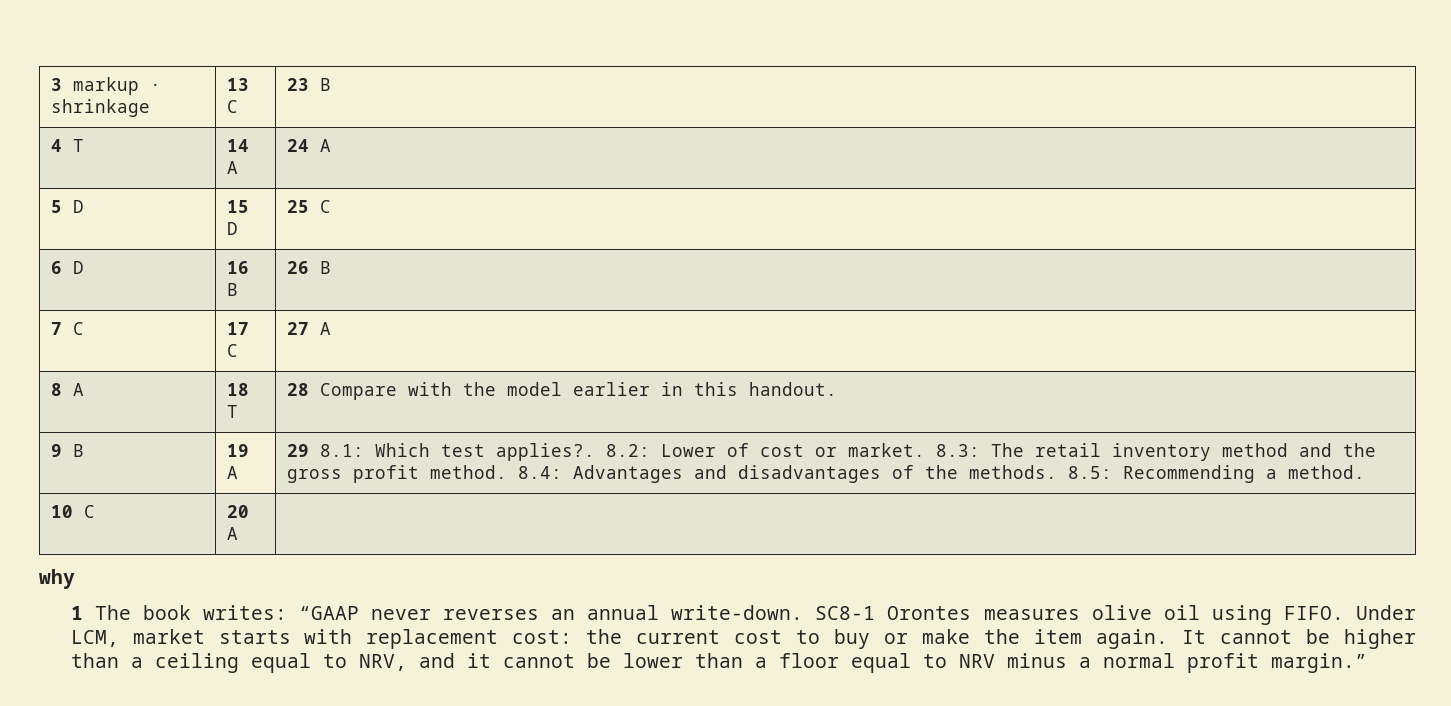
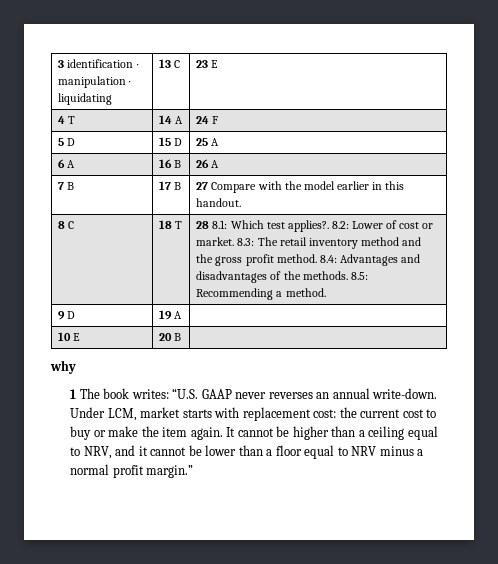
- 3 markup · shrinkage | 13 C | 23 B
+ 3 identification · manipulation · liquidating | 13 C | 23 E
- 4 T | 14 A | 24 A
+ 4 T | 14 A | 24 F
- 5 D | 15 D | 25 C
+ 5 D | 15 D | 25 A
- 6 D | 16 B | 26 B
+ 6 A | 16 B | 26 A
- 7 C | 17 C | 27 A
- 8 A | 18 T | 28 Compare with the model earlier in this handout.
+ 7 B | 17 B | 27 Compare with the model earlier in this handout.
- 9 B | 19 A | 29 8.1: Which test applies?. 8.2: Lower of cost or market. 8.3: The retail inventory method and the gross profit method. 8.4: Advantages and disadvantages of the methods. 8.5: Recommending a method.
+ 8 C | 18 T | 28 8.1: Which test applies?. 8.2: Lower of cost or market. 8.3: The retail inventory method and the gross profit method. 8.4: Advantages and disadvantages of the methods. 8.5: Recommending a method.
+ 9 D | 19 A |
- 10 C | 20 A |
+ 10 E | 20 B |
- 1 The book writes: “GAAP never reverses an annual write-down.
+ 1 The book writes: “U.S. GAAP never reverses an annual write-down.
- SC8-1 Orontes measures olive oil using FIFO.

